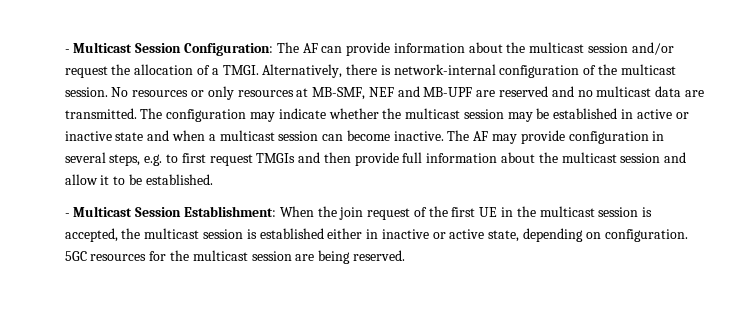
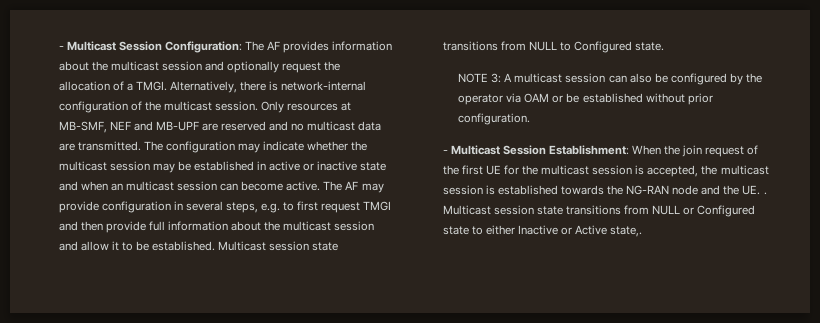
- - Multicast Session Configuration: The AF can provide information about the multicast session and/or request the allocation of a TMGI.
+ - Multicast Session Configuration: The AF provides information about the multicast session and optionally request the allocation of a TMGI.
- No resources or only resources at MB-SMF, NEF and MB-UPF are reserved and no multicast data are transmitted.
+ Only resources at MB-SMF, NEF and MB-UPF are reserved and no multicast data are transmitted.
- The configuration may indicate whether the multicast session may be established in active or inactive state and when a multicast session can become inactive.
+ The configuration may indicate whether the multicast session may be established in active or inactive state and when an multicast session can become active.
- The AF may provide configuration in several steps, e.g. to first request TMGIs and then provide full information about the multicast session and allow it to be established.
+ The AF may provide configuration in several steps, e.g. to first request TMGI and then provide full information about the multicast session and allow it to be established. Multicast session state transitions from NULL to Configured state.
+ NOTE 3: A multicast session can also be configured by the operator via OAM or be established without prior configuration.
- - Multicast Session Establishment: When the join request of the first UE in the multicast session is accepted, the multicast session is established either in inactive or active state, depending on configuration. 5GC resources for the multicast session are being reserved.
+ - Multicast Session Establishment: When the join request of the first UE for the multicast session is accepted, the multicast session is established towards the NG-RAN node and the UE. . Multicast session state transitions from NULL or Configured state to either Inactive or Active state,.

